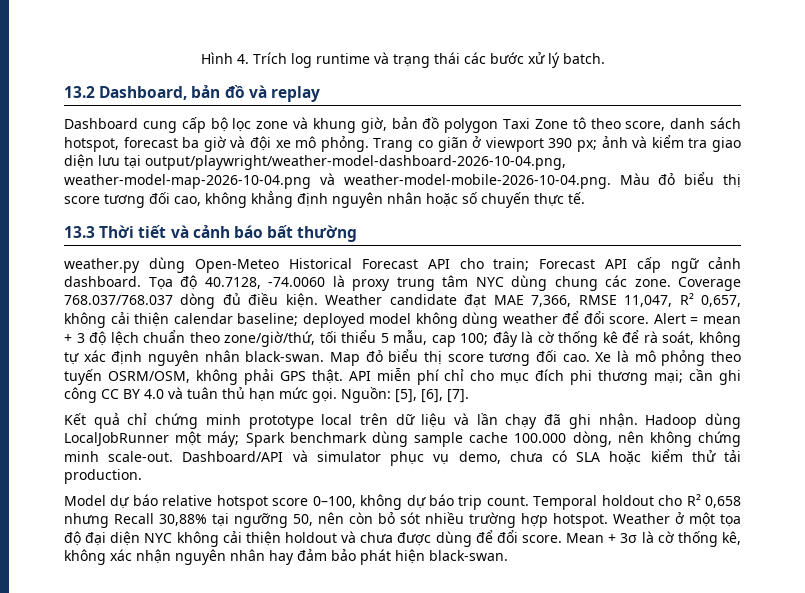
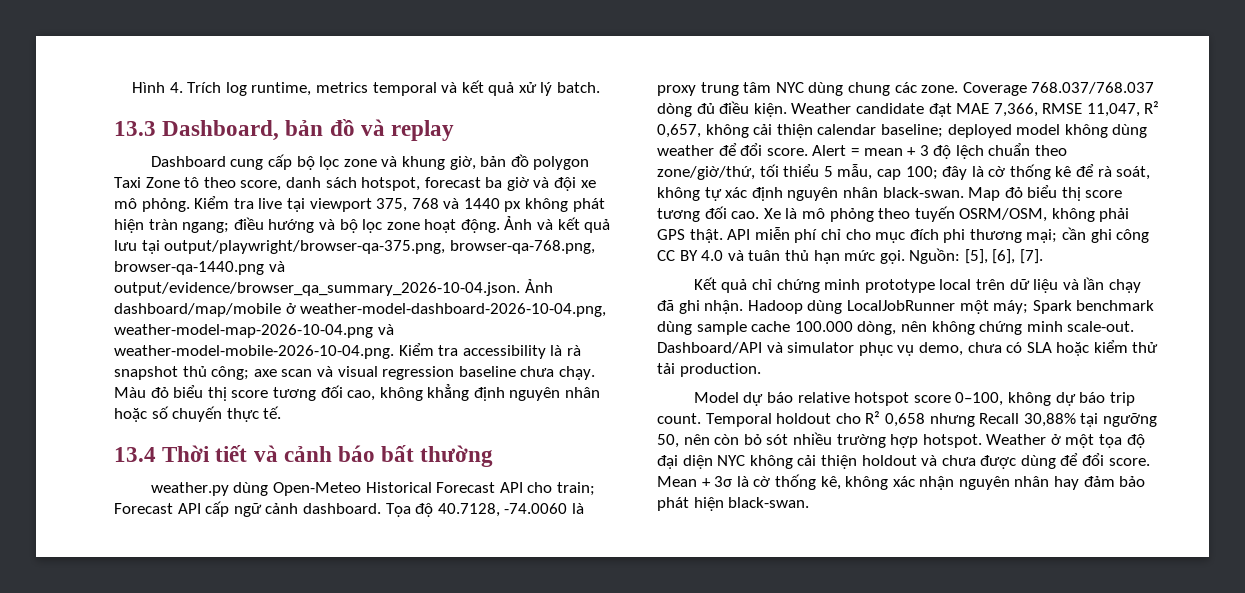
- Hình 4. Trích log runtime và trạng thái các bước xử lý batch.
+ Hình 4. Trích log runtime, metrics temporal và kết quả xử lý batch.
- 13.2 Dashboard, bản đồ và replay
+ 13.3 Dashboard, bản đồ và replay
- Trang co giãn ở viewport 390 px; ảnh và kiểm tra giao diện lưu tại output/playwright/weather-model-dashboard-2026-10-04.png, weather-model-map-2026-10-04.png và weather-model-mobile-2026-10-04.png. Màu đỏ biểu thị score tương đối cao, không khẳng định nguyên nhân hoặc số chuyến thực tế.
+ Kiểm tra live tại viewport 375, 768 và 1440 px không phát hiện tràn ngang; điều hướng và bộ lọc zone hoạt động. Ảnh và kết quả lưu tại output/playwright/browser-qa-375.png, browser-qa-768.png, browser-qa-1440.png và output/evidence/browser_qa_summary_2026-10-04.json. Ảnh dashboard/map/mobile ở weather-model-dashboard-2026-10-04.png, weather-model-map-2026-10-04.png và weather-model-mobile-2026-10-04.png. Kiểm tra accessibility là rà snapshot thủ công; axe scan và visual regression baseline chưa chạy. Màu đỏ biểu thị score tương đối cao, không khẳng định nguyên nhân hoặc số chuyến thực tế.
- 13.3 Thời tiết và cảnh báo bất thường
+ 13.4 Thời tiết và cảnh báo bất thường

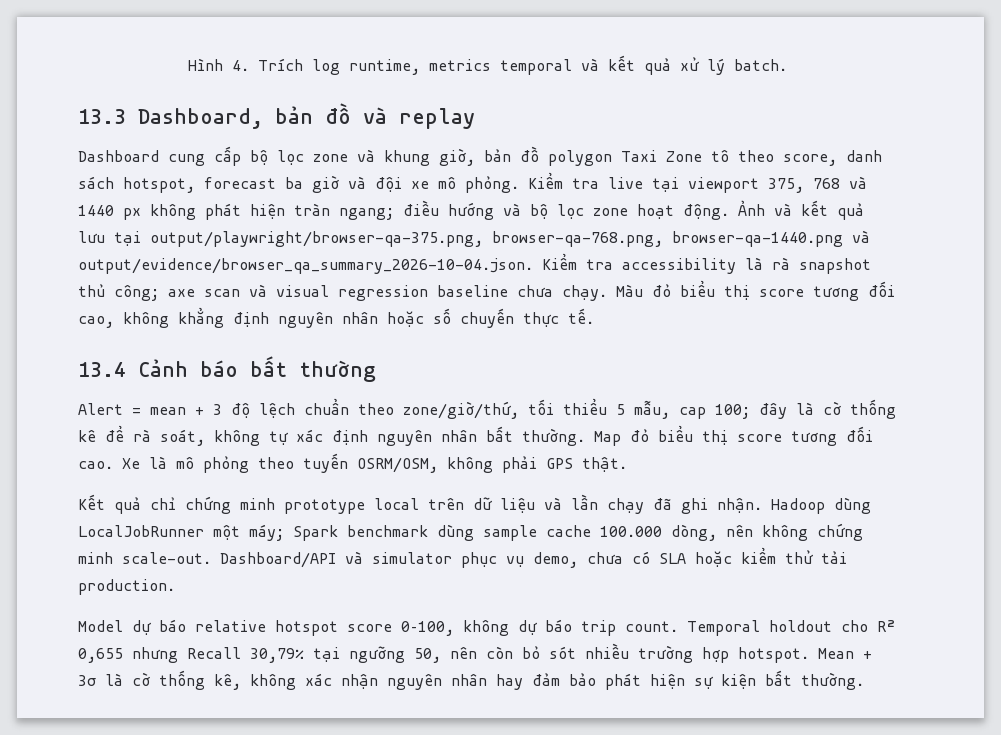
- Ảnh và kết quả lưu tại output/playwright/browser-qa-375.png, browser-qa-768.png, browser-qa-1440.png và output/evidence/browser_qa_summary_2026-10-04.json. Ảnh dashboard/map/mobile ở weather-model-dashboard-2026-10-04.png, weather-model-map-2026-10-04.png và weather-model-mobile-2026-10-04.png. Kiểm tra accessibility là rà snapshot thủ công; axe scan và visual regression baseline chưa chạy.
+ Ảnh và kết quả lưu tại output/playwright/browser-qa-375.png, browser-qa-768.png, browser-qa-1440.png và output/evidence/browser_qa_summary_2026-10-04.json. Kiểm tra accessibility là rà snapshot thủ công; axe scan và visual regression baseline chưa chạy.
- 13.4 Thời tiết và cảnh báo bất thường
+ 13.4 Cảnh báo bất thường
- weather.py dùng Open-Meteo Historical Forecast API cho train; Forecast API cấp ngữ cảnh dashboard. Tọa độ 40.7128, -74.0060 là proxy trung tâm NYC dùng chung các zone. Coverage 768.037/768.037 dòng đủ điều kiện. Weather candidate đạt MAE 7,366, RMSE 11,047, R² 0,657, không cải thiện calendar baseline; deployed model không dùng weather để đổi score. Alert = mean + 3 độ lệch chuẩn theo zone/giờ/thứ, tối thiểu 5 mẫu, cap 100; đây là cờ thống kê để rà soát, không tự xác định nguyên nhân black-swan.
+ Alert = mean + 3 độ lệch chuẩn theo zone/giờ/thứ, tối thiểu 5 mẫu, cap 100; đây là cờ thống kê để rà soát, không tự xác định nguyên nhân bất thường.
- API miễn phí chỉ cho mục đích phi thương mại; cần ghi công CC BY 4.0 và tuân thủ hạn mức gọi. Nguồn: [5], [6], [7].
- Temporal holdout cho R² 0,658 nhưng Recall 30,88% tại ngưỡng 50, nên còn bỏ sót nhiều trường hợp hotspot.
+ Temporal holdout cho R² 0,655 nhưng Recall 30,79% tại ngưỡng 50, nên còn bỏ sót nhiều trường hợp hotspot.
- Weather ở một tọa độ đại diện NYC không cải thiện holdout và chưa được dùng để đổi score.
- Mean + 3σ là cờ thống kê, không xác nhận nguyên nhân hay đảm bảo phát hiện black-swan.
+ Mean + 3σ là cờ thống kê, không xác nhận nguyên nhân hay đảm bảo phát hiện sự kiện bất thường.

